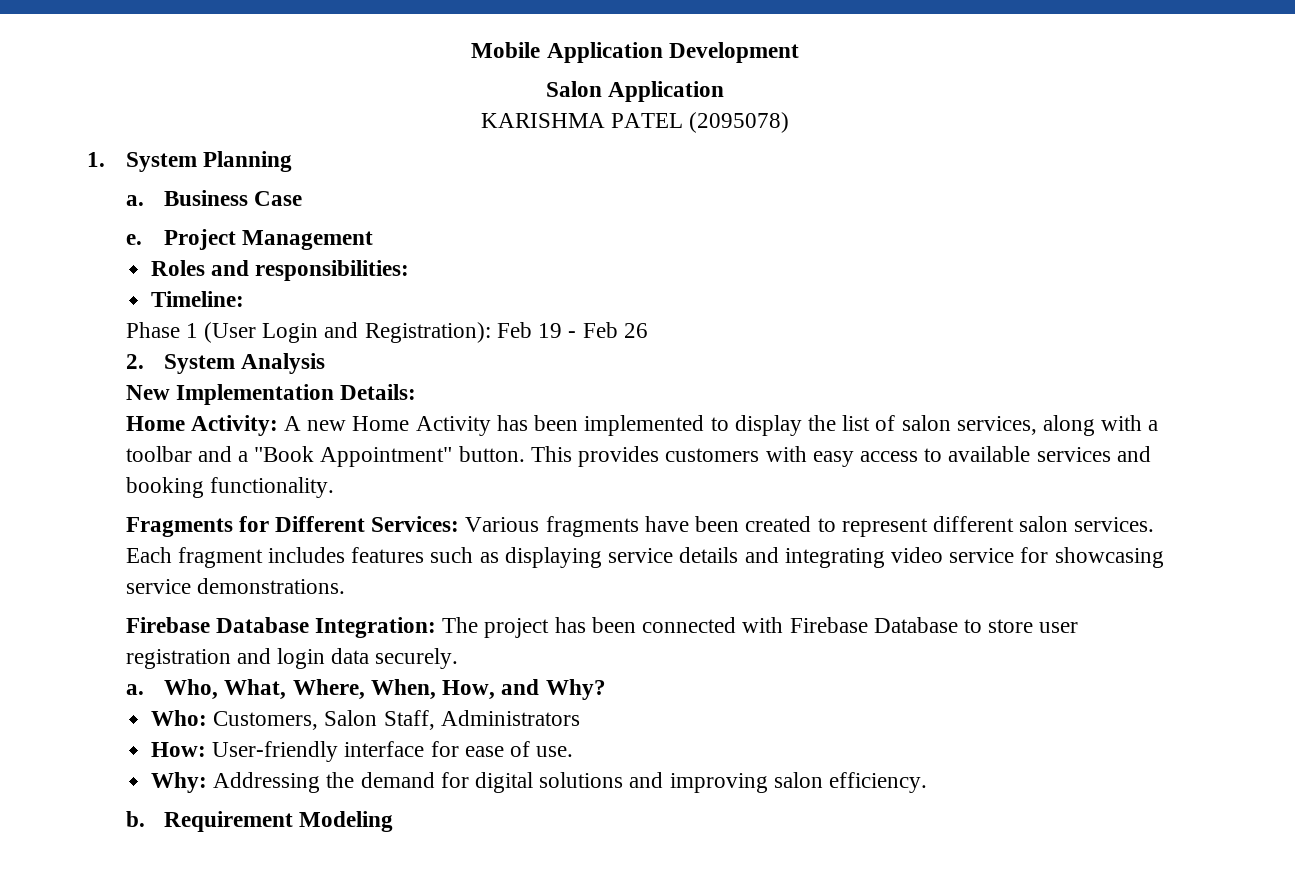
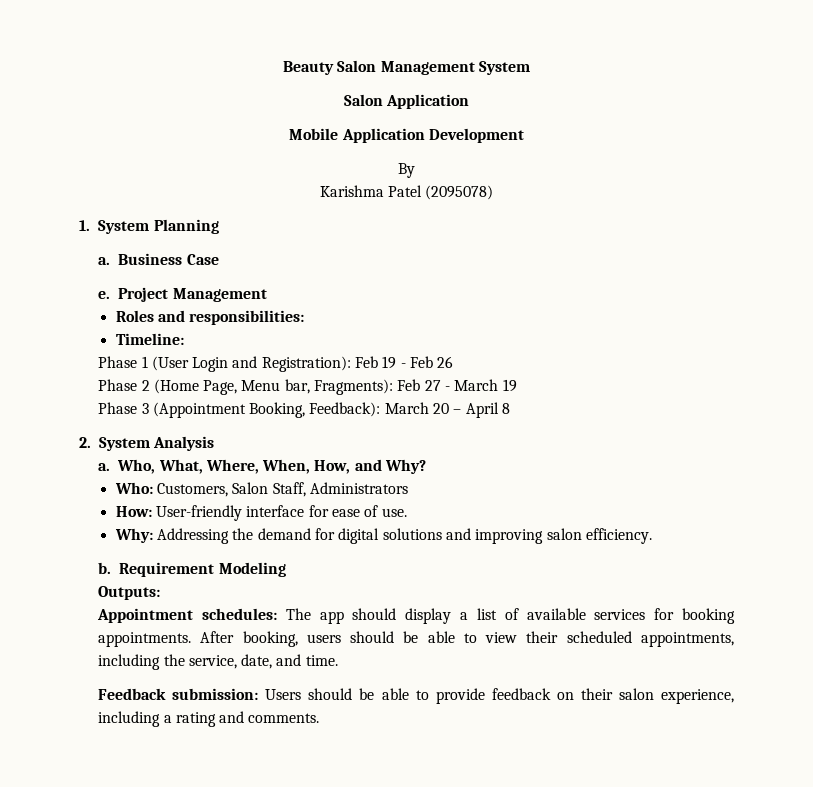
+ Beauty Salon Management System
+ Salon Application
- Salon Application
- KARISHMA PATEL (2095078)
+ By
+ Karishma Patel (2095078)
+ Phase 2 (Home Page, Menu bar, Fragments): Feb 27 - March 19
+ Phase 3 (Appointment Booking, Feedback): March 20 – April 8
  2. System Analysis
- New Implementation Details:
- Home Activity: A new Home Activity has been implemented to display the list of salon services, along with a toolbar and a "Book Appointment" button. This provides customers with easy access to available services and booking functionality.
- Fragments for Different Services: Various fragments have been created to represent different salon services. Each fragment includes features such as displaying service details and integrating video service for showcasing service demonstrations.
- Firebase Database Integration: The project has been connected with Firebase Database to store user registration and login data securely.
+ Outputs:
+ Appointment schedules: The app should display a list of available services for booking appointments. After booking, users should be able to view their scheduled appointments, including the service, date, and time.
+ Feedback submission: Users should be able to provide feedback on their salon experience, including a rating and comments.

